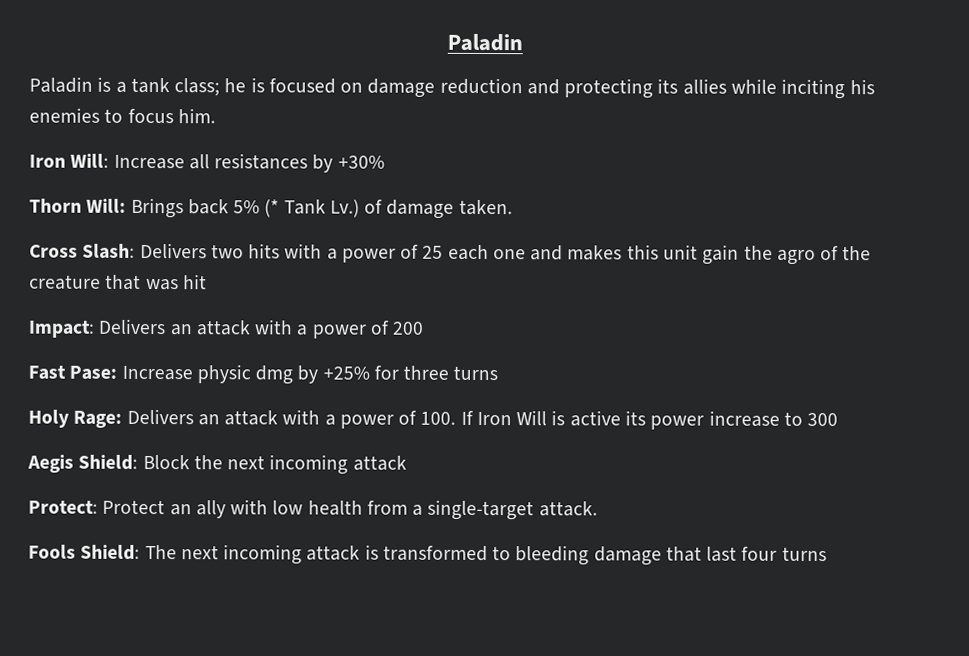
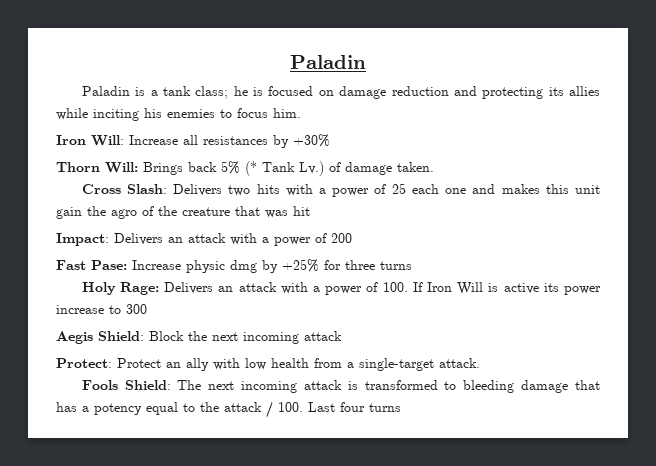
- Fools Shield: The next incoming attack is transformed to bleeding damage that last four turns
+ Fools Shield: The next incoming attack is transformed to bleeding damage that has a potency equal to the attack / 100. Last four turns

